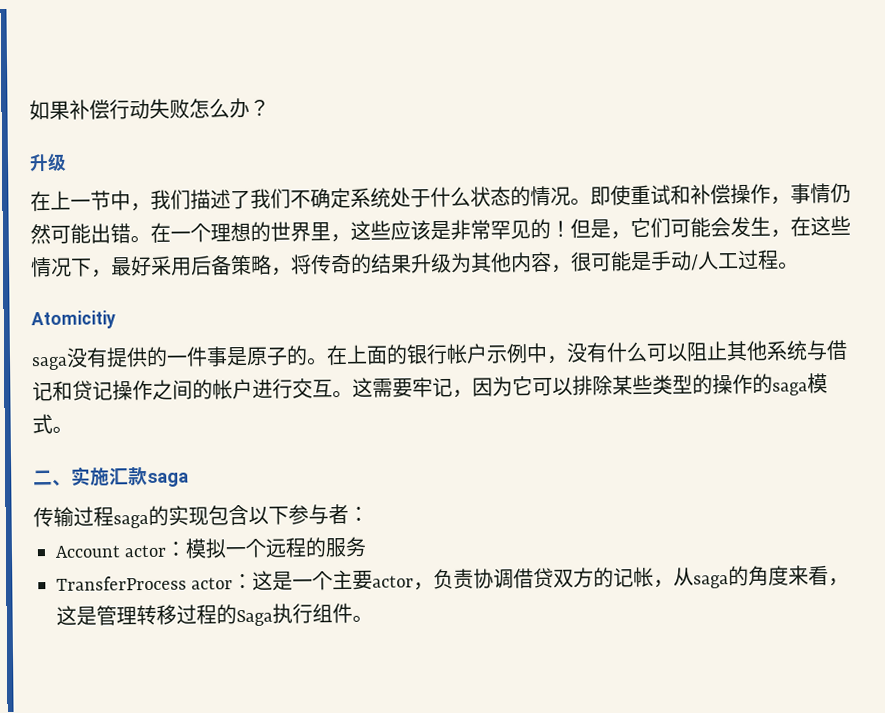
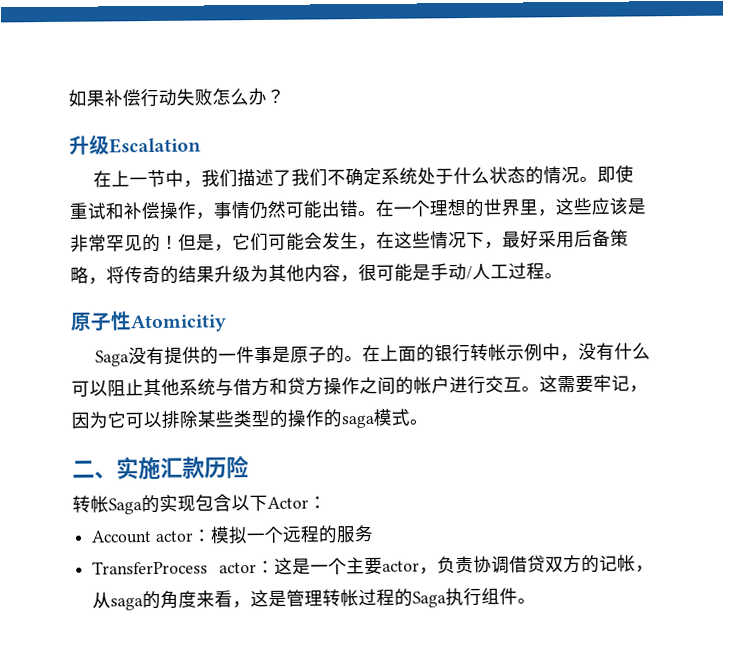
  如果补偿行动失败怎么办？
- 升级
+ 升级Escalation
- Atomicitiy
+ 原子性Atomicitiy
- saga没有提供的一件事是原子的。
+ Saga没有提供的一件事是原子的。
- 在上面的银行帐户示例中，没有什么可以阻止其他系统与借记和贷记操作之间的帐户进行交互。
+ 在上面的银行转帐示例中，没有什么可以阻止其他系统与借方和贷方操作之间的帐户进行交互。
- 二、实施汇款saga
- 传输过程saga的实现包含以下参与者：
+ 二、实施汇款历险
+ 转帐Saga的实现包含以下Actor：
- TransferProcess actor：这是一个主要actor，负责协调借贷双方的记帐，从saga的角度来看，这是管理转移过程的Saga执行组件。
+ TransferProcess actor：这是一个主要actor，负责协调借贷双方的记帐，从saga的角度来看，这是管理转帐过程的Saga执行组件。

